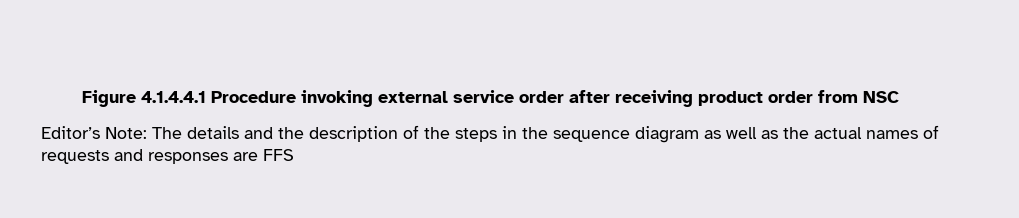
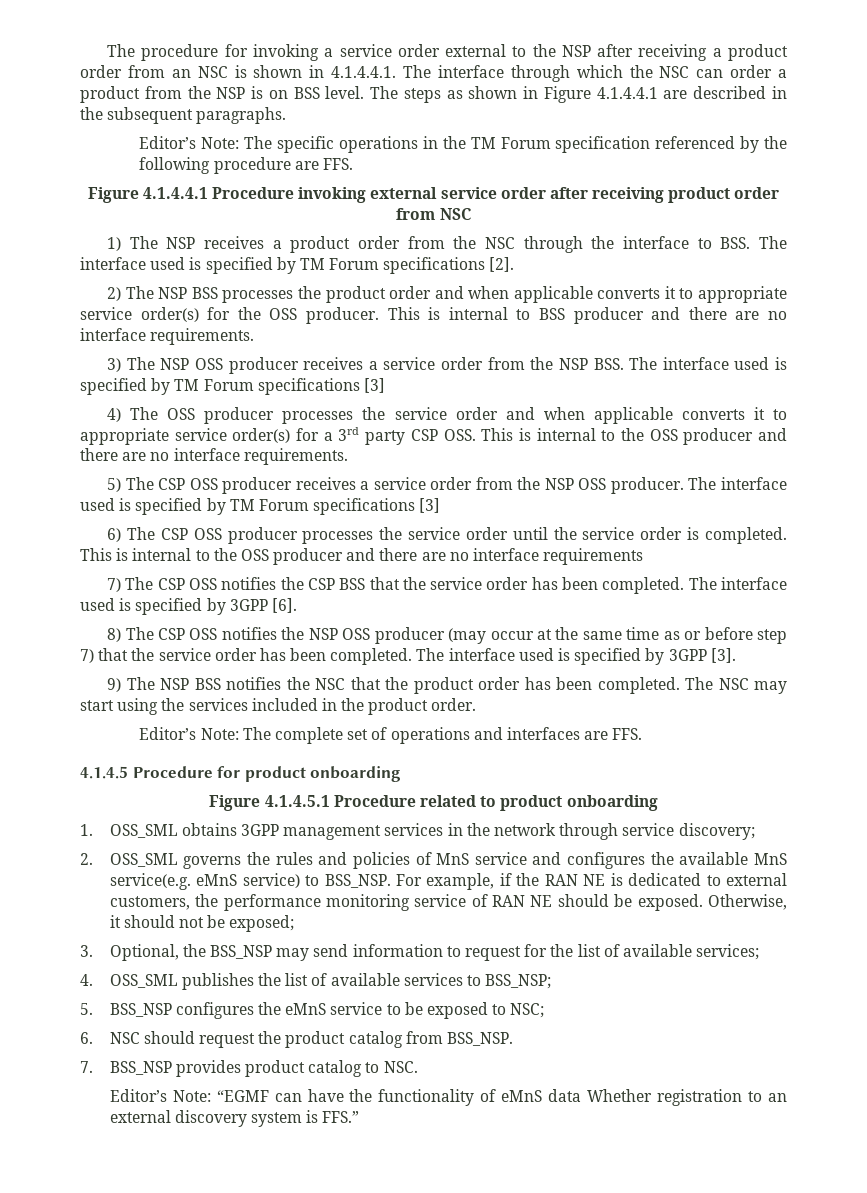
+ The procedure for invoking a service order external to the NSP after receiving a product order from an NSC is shown in 4.1.4.4.1. The interface through which the NSC can order a product from the NSP is on BSS level. The steps as shown in Figure 4.1.4.4.1 are described in the subsequent paragraphs.
+ Editor’s Note: The specific operations in the TM Forum specification referenced by the following procedure are FFS.
- Editor’s Note: The details and the description of the steps in the sequence diagram as well as the actual names of requests and responses are FFS
+ 1) The NSP receives a product order from the NSC through the interface to BSS. The interface used is specified by TM Forum specifications [2].
+ 2) The NSP BSS processes the product order and when applicable converts it to appropriate service order(s) for the OSS producer. This is internal to BSS producer and there are no interface requirements.
+ 3) The NSP OSS producer receives a service order from the NSP BSS. The interface used is specified by TM Forum specifications [3]
+ 4) The OSS producer processes the service order and when applicable converts it to appropriate service order(s) for a 3rd party CSP OSS. This is internal to the OSS producer and there are no interface requirements.
+ 5) The CSP OSS producer receives a service order from the NSP OSS producer. The interface used is specified by TM Forum specifications [3]
+ 6) The CSP OSS producer processes the service order until the service order is completed. This is internal to the OSS producer and there are no interface requirements
+ 7) The CSP OSS notifies the CSP BSS that the service order has been completed. The interface used is specified by 3GPP [6].
+ 8) The CSP OSS notifies the NSP OSS producer (may occur at the same time as or before step 7) that the service order has been completed. The interface used is specified by 3GPP [3].
+ 9) The NSP BSS notifies the NSC that the product order has been completed. The NSC may start using the services included in the product order.
+ Editor’s Note: The complete set of operations and interfaces are FFS.
+ 4.1.4.5 Procedure for product onboarding
+ Figure 4.1.4.5.1 Procedure related to product onboarding
+ 1. OSS_SML obtains 3GPP management services in the network through service discovery;
+ 2. OSS_SML governs the rules and policies of MnS service and configures the available MnS service(e.g. eMnS service) to BSS_NSP. For example, if the RAN NE is dedicated to external customers, the performance monitoring service of RAN NE should be exposed. Otherwise, it should not be exposed;
+ 3. Optional, the BSS_NSP may send information to request for the list of available services;
+ 4. OSS_SML publishes the list of available services to BSS_NSP;
+ 5. BSS_NSP configures the eMnS service to be exposed to NSC;
+ 6. NSC should request the product catalog from BSS_NSP.
+ 7. BSS_NSP provides product catalog to NSC.
+ Editor’s Note: “EGMF can have the functionality of eMnS data Whether registration to an external discovery system is FFS.”

